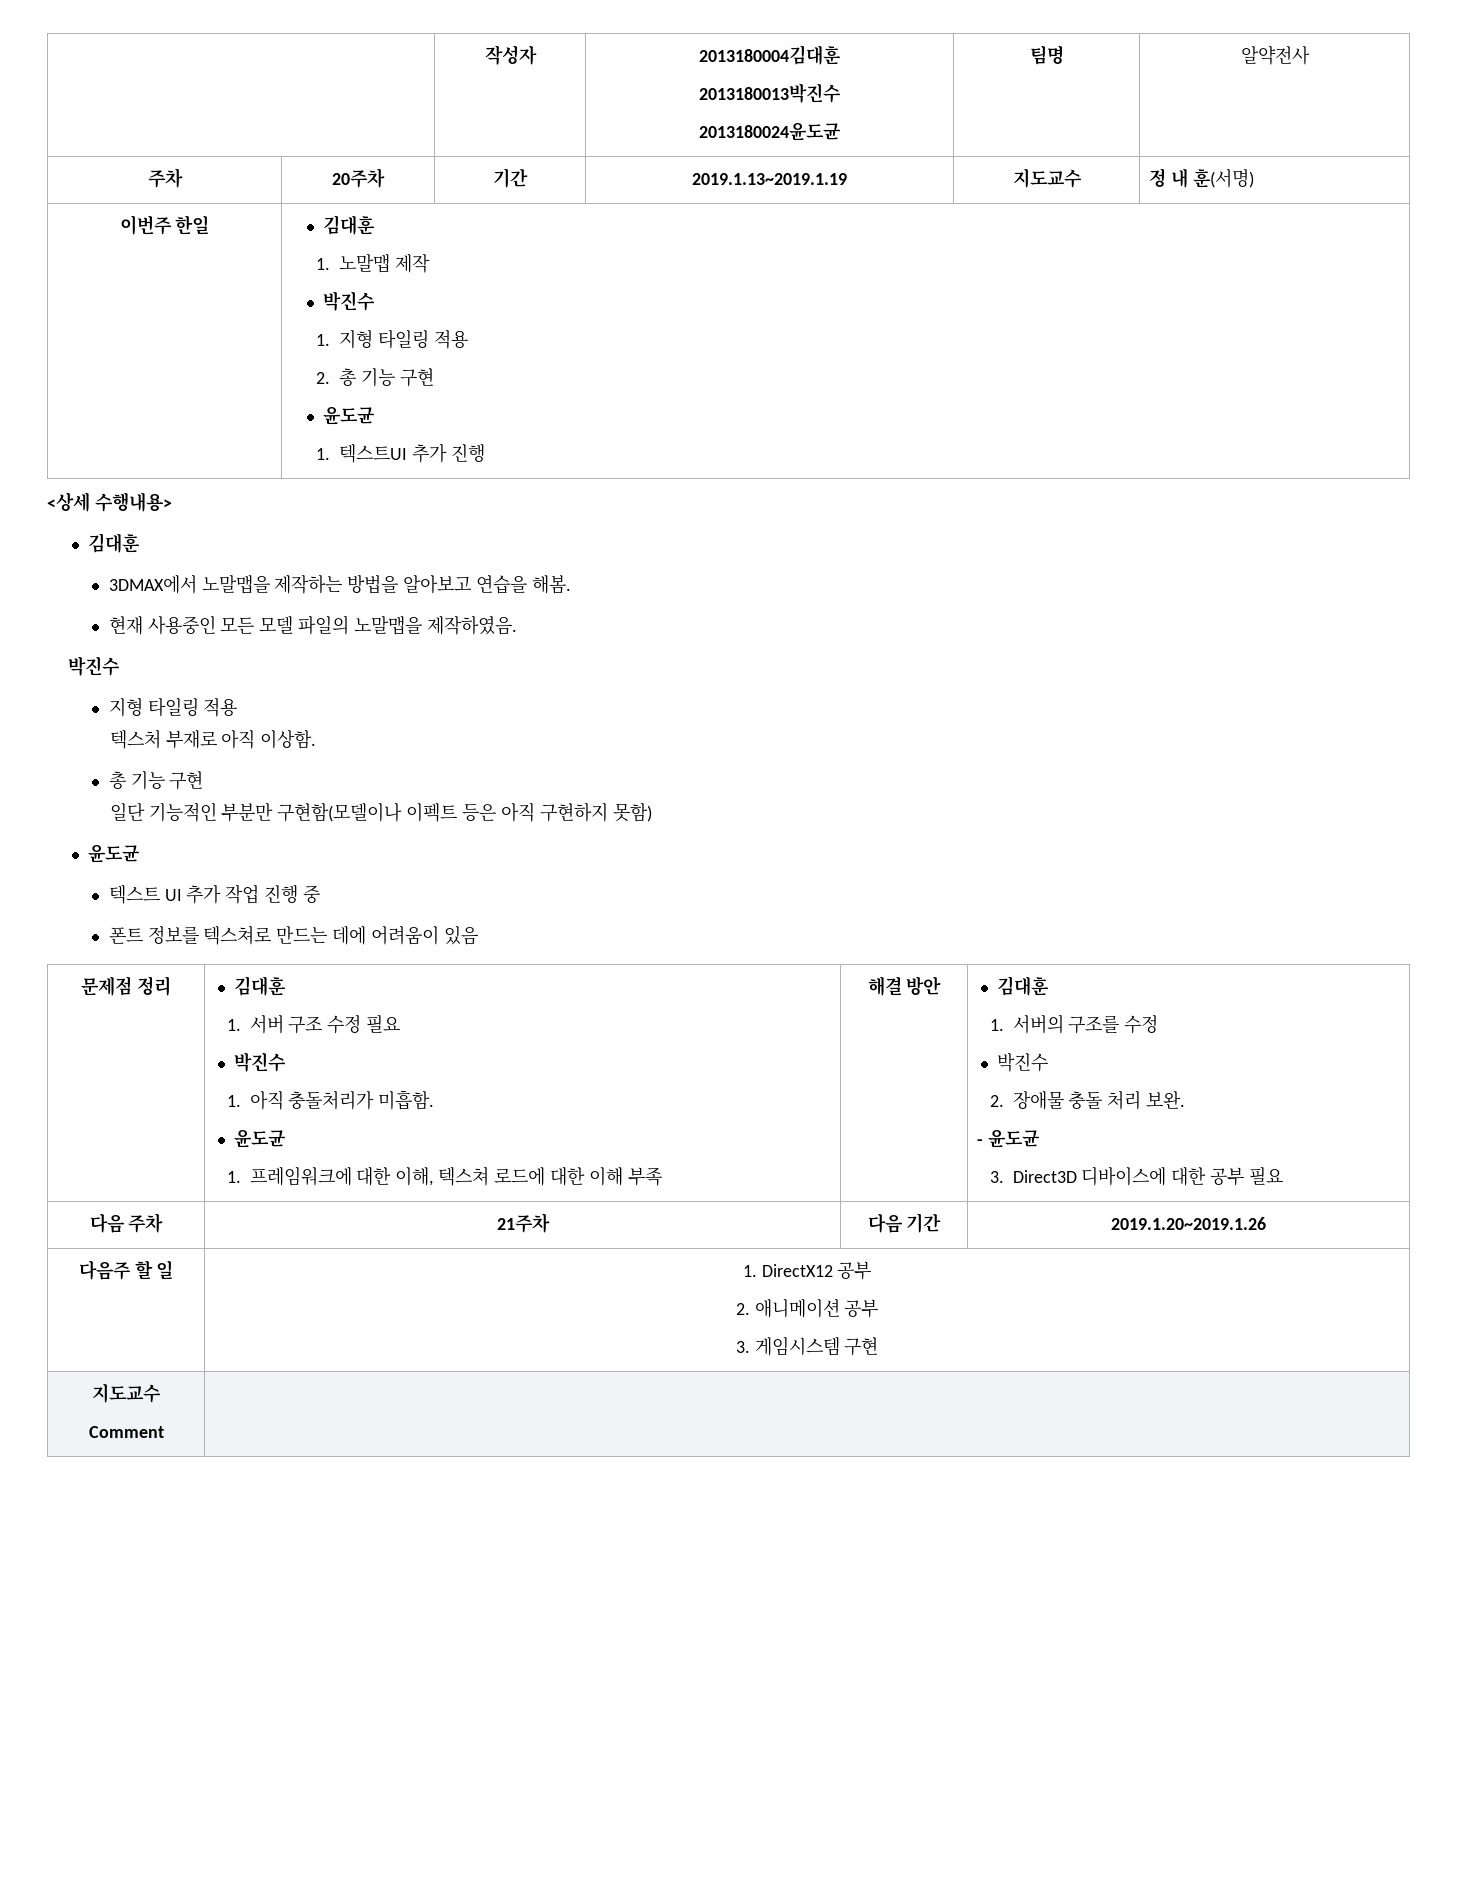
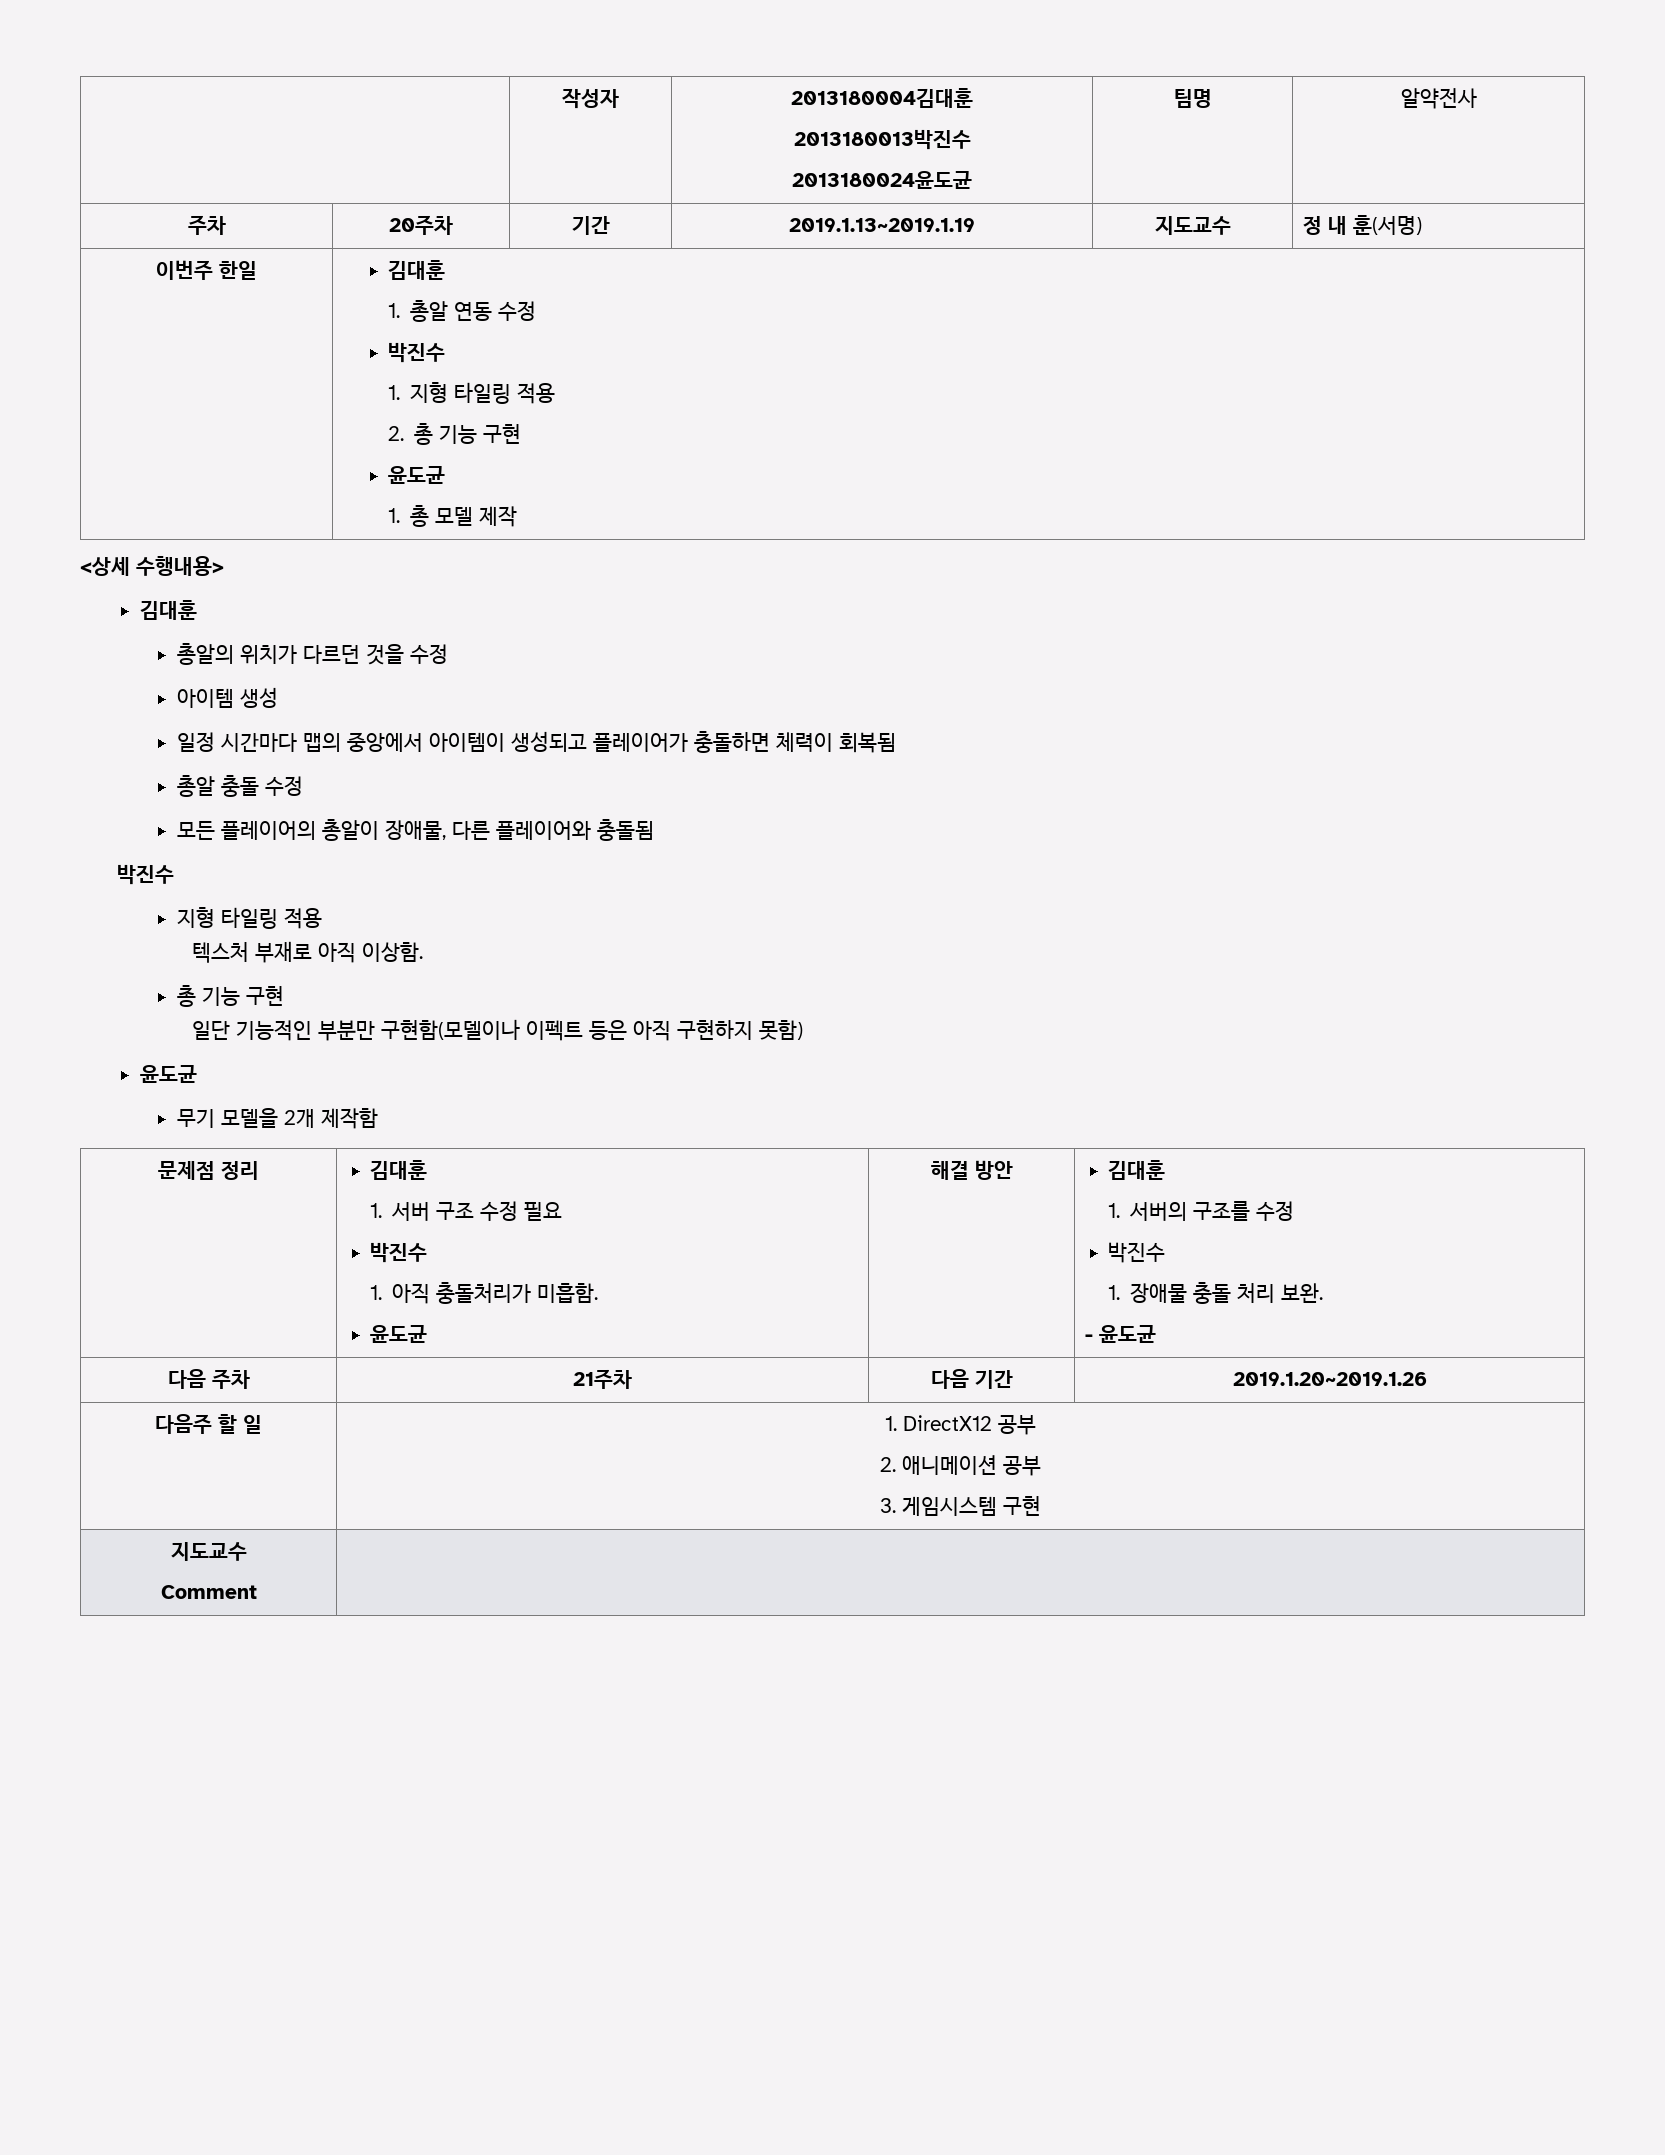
  이번주 한일 | 김대훈
- 1. 노말맵 제작
+ 1. 총알 연동 수정
  박진수
  1. 지형 타일링 적용
  2. 총 기능 구현
  윤도균
- 1. 텍스트UI 추가 진행
+ 1. 총 모델 제작
- 3DMAX에서 노말맵을 제작하는 방법을 알아보고 연습을 해봄.
- 현재 사용중인 모든 모델 파일의 노말맵을 제작하였음.
+ 총알의 위치가 다르던 것을 수정
+ 아이템 생성
+ 일정 시간마다 맵의 중앙에서 아이템이 생성되고 플레이어가 충돌하면 체력이 회복됨
+ 총알 충돌 수정
+ 모든 플레이어의 총알이 장애물, 다른 플레이어와 충돌됨
- 텍스트 UI 추가 작업 진행 중
- 폰트 정보를 텍스쳐로 만드는 데에 어려움이 있음
+ 무기 모델을 2개 제작함
- 1. 프레임워크에 대한 이해, 텍스쳐 로드에 대한 이해 부족
- 2. 장애물 충돌 처리 보완.
+ 1. 장애물 충돌 처리 보완.
- 3. Direct3D 디바이스에 대한 공부 필요

